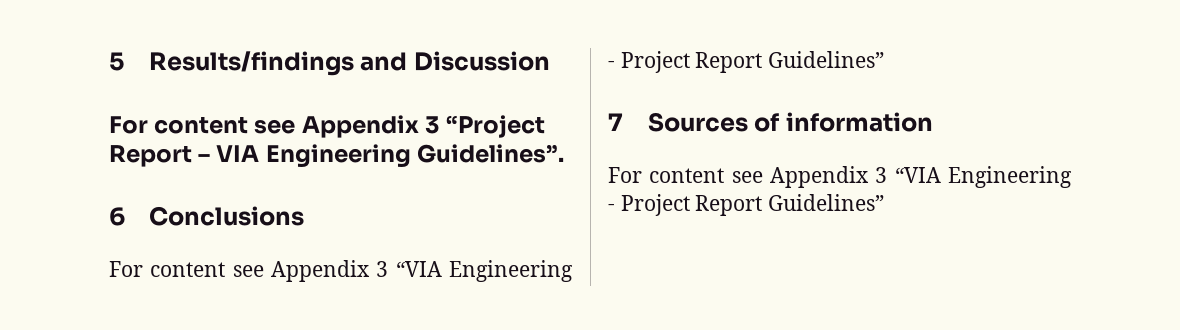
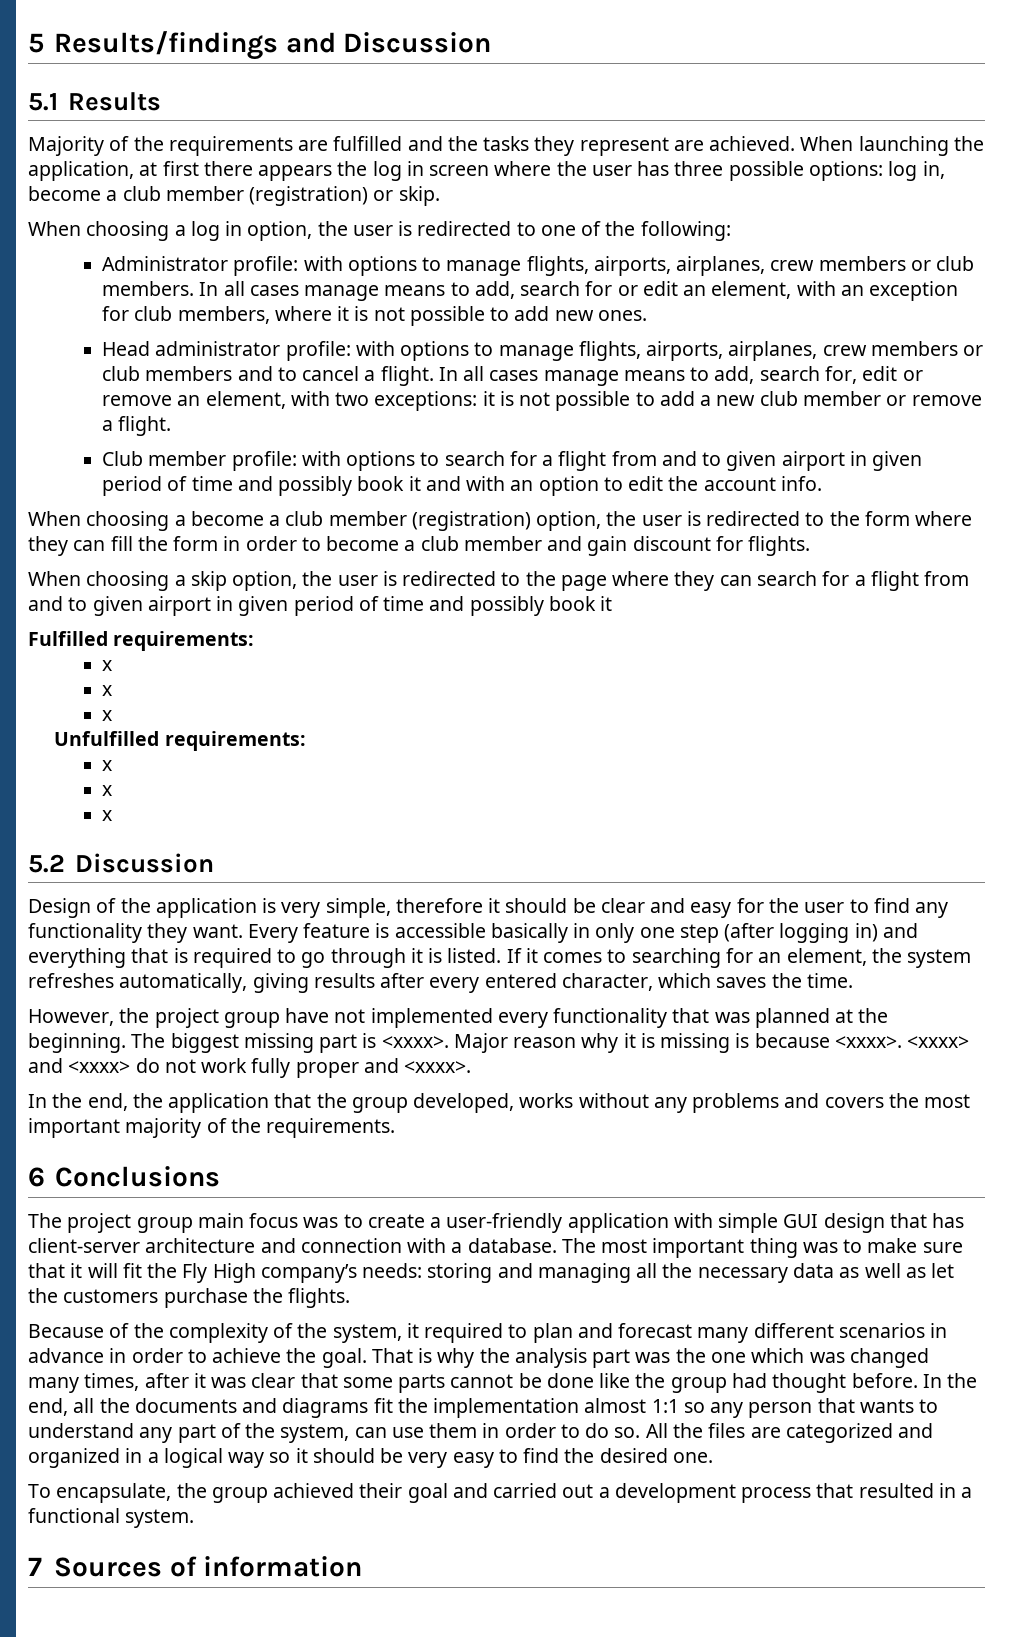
- For content see Appendix 3 “Project Report – VIA Engineering Guidelines”.
+ 5.1 Results
+ Majority of the requirements are fulfilled and the tasks they represent are achieved. When launching the application, at first there appears the log in screen where the user has three possible options: log in, become a club member (registration) or skip.
+ When choosing a log in option, the user is redirected to one of the following:
+ Administrator profile: with options to manage flights, airports, airplanes, crew members or club members. In all cases manage means to add, search for or edit an element, with an exception for club members, where it is not possible to add new ones.
+ Head administrator profile: with options to manage flights, airports, airplanes, crew members or club members and to cancel a flight. In all cases manage means to add, search for, edit or remove an element, with two exceptions: it is not possible to add a new club member or remove a flight.
+ Club member profile: with options to search for a flight from and to given airport in given period of time and possibly book it and with an option to edit the account info.
+ When choosing a become a club member (registration) option, the user is redirected to the form where they can fill the form in order to become a club member and gain discount for flights.
+ When choosing a skip option, the user is redirected to the page where they can search for a flight from and to given airport in given period of time and possibly book it
+ Fulfilled requirements:
+ x
+ x
+ x
+ Unfulfilled requirements:
+ x
+ x
+ x
+ 5.2 Discussion
+ Design of the application is very simple, therefore it should be clear and easy for the user to find any functionality they want. Every feature is accessible basically in only one step (after logging in) and everything that is required to go through it is listed. If it comes to searching for an element, the system refreshes automatically, giving results after every entered character, which saves the time.
+ However, the project group have not implemented every functionality that was planned at the beginning. The biggest missing part is <xxxx>. Major reason why it is missing is because <xxxx>. <xxxx> and <xxxx> do not work fully proper and <xxxx>.
+ In the end, the application that the group developed, works without any problems and covers the most important majority of the requirements.
  6 Conclusions
- For content see Appendix 3 “VIA Engineering - Project Report Guidelines”
+ The project group main focus was to create a user-friendly application with simple GUI design that has client-server architecture and connection with a database. The most important thing was to make sure that it will fit the Fly High company’s needs: storing and managing all the necessary data as well as let the customers purchase the flights.
+ Because of the complexity of the system, it required to plan and forecast many different scenarios in advance in order to achieve the goal. That is why the analysis part was the one which was changed many times, after it was clear that some parts cannot be done like the group had thought before. In the end, all the documents and diagrams fit the implementation almost 1:1 so any person that wants to understand any part of the system, can use them in order to do so. All the files are categorized and organized in a logical way so it should be very easy to find the desired one.
+ To encapsulate, the group achieved their goal and carried out a development process that resulted in a functional system.
  7 Sources of information
- For content see Appendix 3 “VIA Engineering - Project Report Guidelines”

